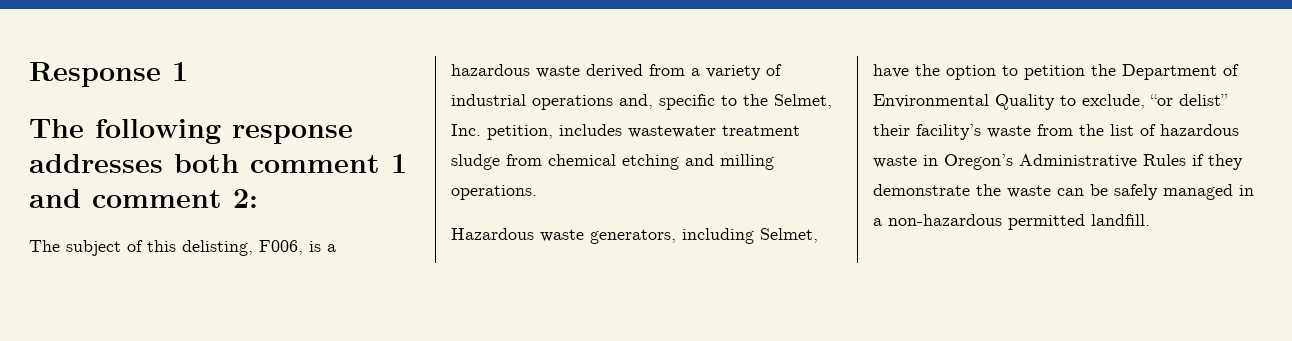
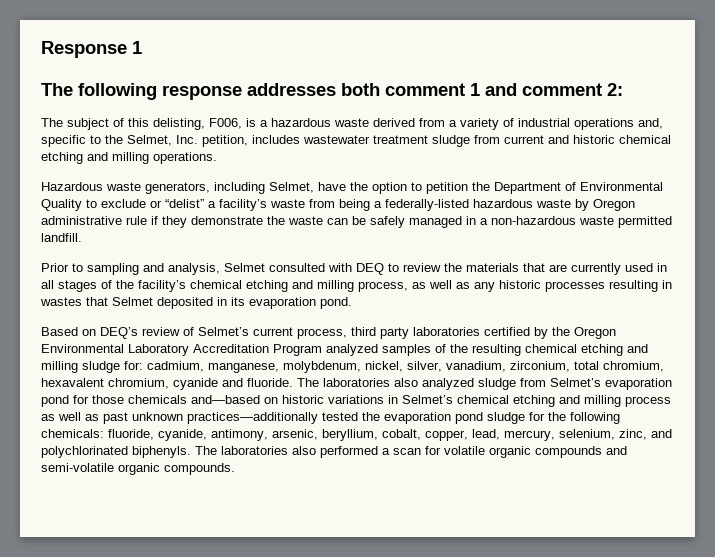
- The subject of this delisting, F006, is a hazardous waste derived from a variety of industrial operations and, specific to the Selmet, Inc. petition, includes wastewater treatment sludge from chemical etching and milling operations.
+ The subject of this delisting, F006, is a hazardous waste derived from a variety of industrial operations and, specific to the Selmet, Inc. petition, includes wastewater treatment sludge from current and historic chemical etching and milling operations.
- Hazardous waste generators, including Selmet, have the option to petition the Department of Environmental Quality to exclude, “or delist” their facility’s waste from the list of hazardous waste in Oregon’s Administrative Rules if they demonstrate the waste can be safely managed in a non-hazardous permitted landfill.
+ Hazardous waste generators, including Selmet, have the option to petition the Department of Environmental Quality to exclude or “delist” a facility’s waste from being a federally-listed hazardous waste by Oregon administrative rule if they demonstrate the waste can be safely managed in a non-hazardous waste permitted landfill.
+ Prior to sampling and analysis, Selmet consulted with DEQ to review the materials that are currently used in all stages of the facility’s chemical etching and milling process, as well as any historic processes resulting in wastes that Selmet deposited in its evaporation pond.
+ Based on DEQ’s review of Selmet’s current process, third party laboratories certified by the Oregon Environmental Laboratory Accreditation Program analyzed samples of the resulting chemical etching and milling sludge for: cadmium, manganese, molybdenum, nickel, silver, vanadium, zirconium, total chromium, hexavalent chromium, cyanide and fluoride. The laboratories also analyzed sludge from Selmet’s evaporation pond for those chemicals and—based on historic variations in Selmet’s chemical etching and milling process as well as past unknown practices—additionally tested the evaporation pond sludge for the following chemicals: fluoride, cyanide, antimony, arsenic, beryllium, cobalt, copper, lead, mercury, selenium, zinc, and polychlorinated biphenyls. The laboratories also performed a scan for volatile organic compounds and semi-volatile organic compounds.

